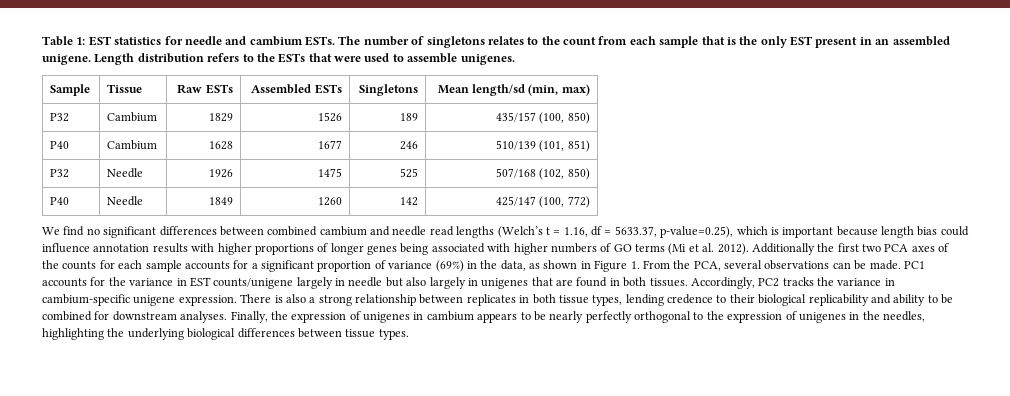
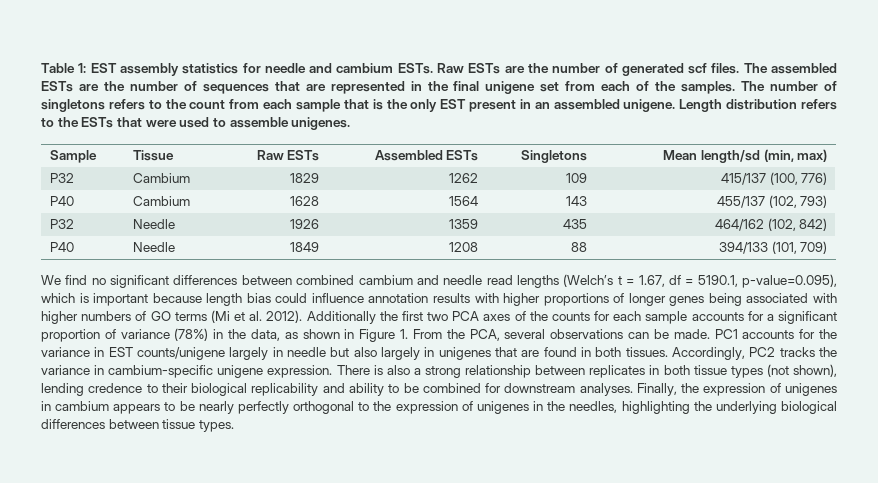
- Table 1: EST statistics for needle and cambium ESTs.
+ Table 1: EST assembly statistics for needle and cambium ESTs.
+ Raw ESTs are the number of generated scf files. The assembled ESTs are the number of sequences that are represented in the final unigene set from each of the samples.
- The number of singletons relates to the count from each sample that is the only EST present in an assembled unigene.
+ The number of singletons refers to the count from each sample that is the only EST present in an assembled unigene.
- P32 | Cambium | 1829 | 1526 | 189 | 435/157 (100, 850)
- P40 | Cambium | 1628 | 1677 | 246 | 510/139 (101, 851)
- P32 | Needle | 1926 | 1475 | 525 | 507/168 (102, 850)
- P40 | Needle | 1849 | 1260 | 142 | 425/147 (100, 772)
+ P32 | Cambium | 1829 | 1262 | 109 | 415/137 (100, 776)
+ P40 | Cambium | 1628 | 1564 | 143 | 455/137 (102, 793)
+ P32 | Needle | 1926 | 1359 | 435 | 464/162 (102, 842)
+ P40 | Needle | 1849 | 1208 | 88 | 394/133 (101, 709)
- We find no significant differences between combined cambium and needle read lengths (Welch’s t = 1.16, df = 5633.37, p-value=0.25), which is important because length bias could influence annotation results with higher proportions of longer genes being associated with higher numbers of GO terms (Mi et al. 2012).
+ We find no significant differences between combined cambium and needle read lengths (Welch’s t = 1.67, df = 5190.1, p-value=0.095), which is important because length bias could influence annotation results with higher proportions of longer genes being associated with higher numbers of GO terms (Mi et al. 2012).
- Additionally the first two PCA axes of the counts for each sample accounts for a significant proportion of variance (69%) in the data, as shown in Figure 1. From the PCA, several observations can be made.
+ Additionally the first two PCA axes of the counts for each sample accounts for a significant proportion of variance (78%) in the data, as shown in Figure 1. From the PCA, several observations can be made.
- There is also a strong relationship between replicates in both tissue types, lending credence to their biological replicability and ability to be combined for downstream analyses.
+ There is also a strong relationship between replicates in both tissue types (not shown), lending credence to their biological replicability and ability to be combined for downstream analyses.

